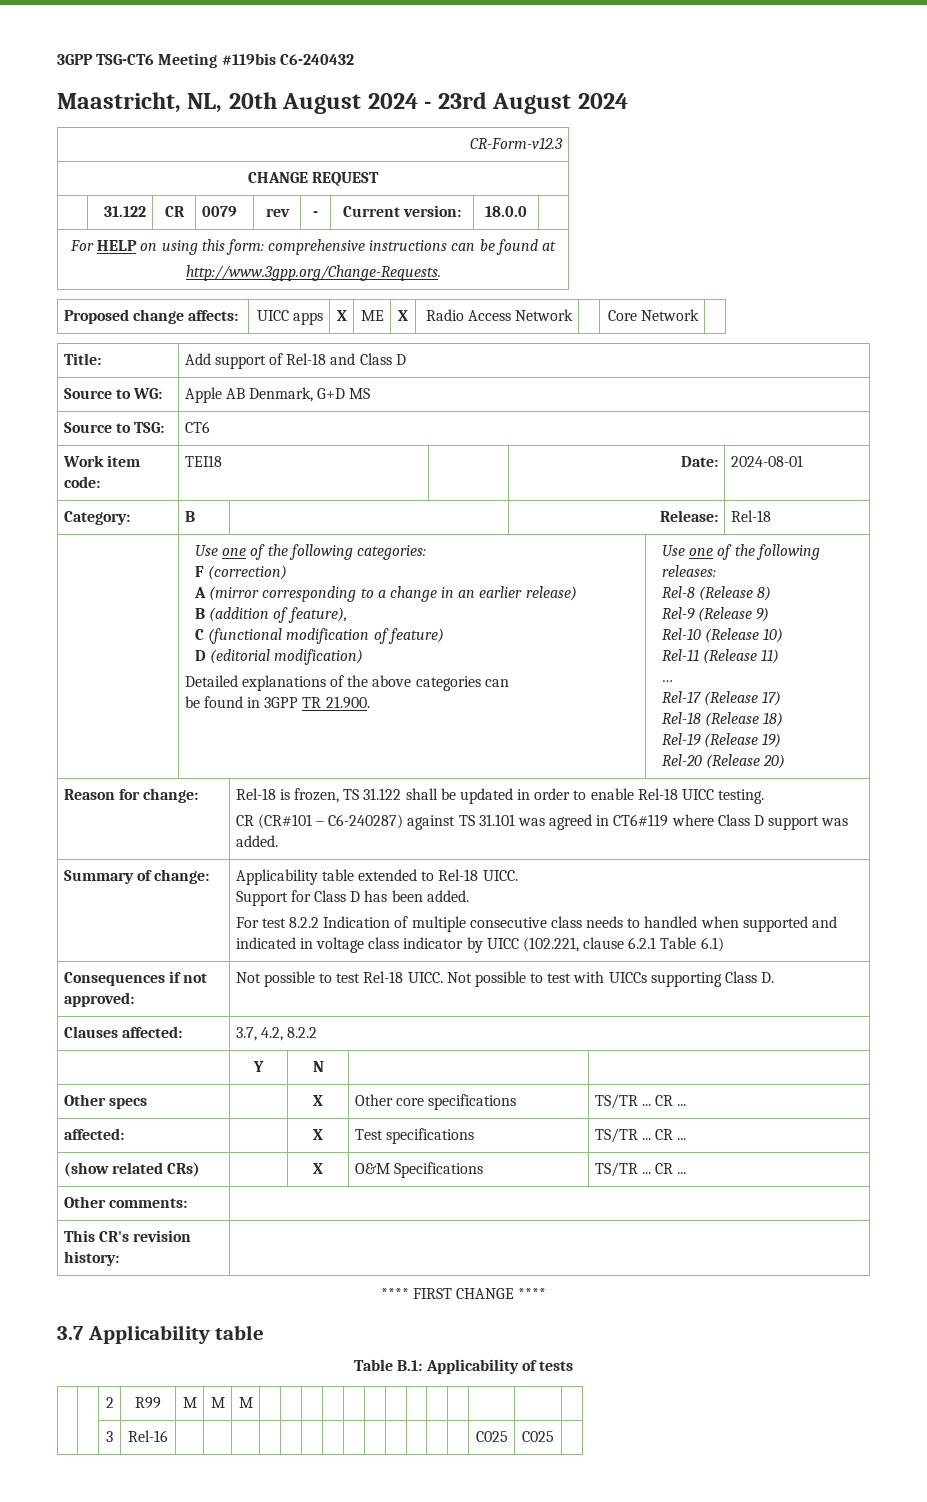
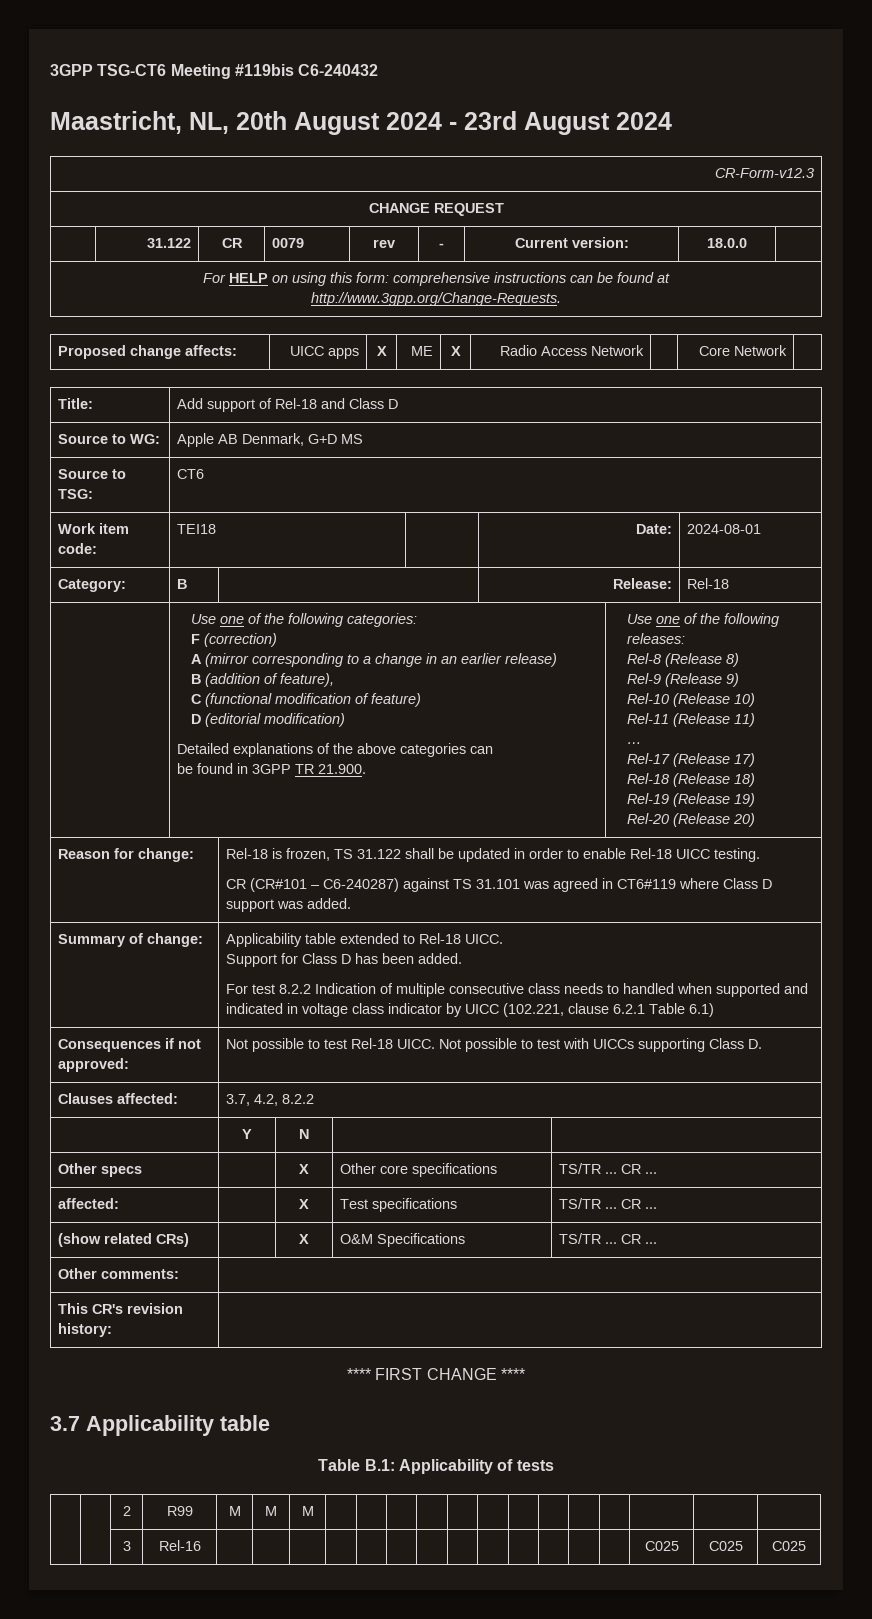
- | | 3 | Rel-16 | | | | | | | | | | | | | | C025 | C025 |
+ | | 3 | Rel-16 | | | | | | | | | | | | | | C025 | C025 | C025

